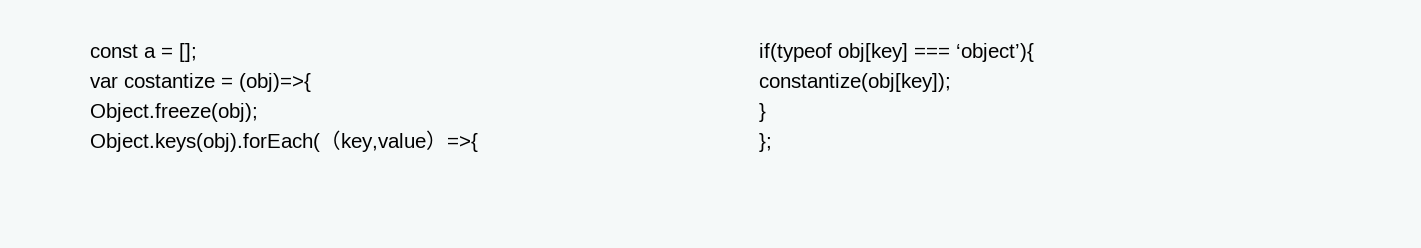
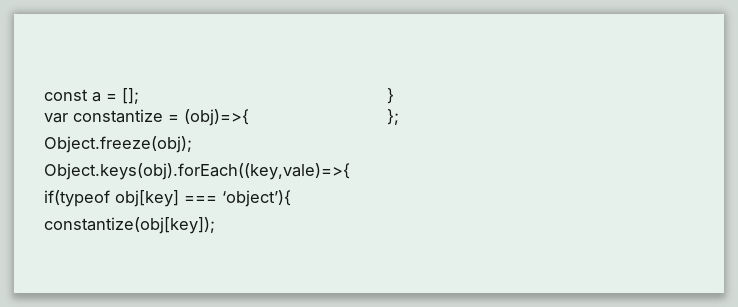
- var costantize = (obj)=>{
+ var constantize = (obj)=>{
- Object.keys(obj).forEach(（key,value）=>{
+ Object.keys(obj).forEach((key,vale)=>{

